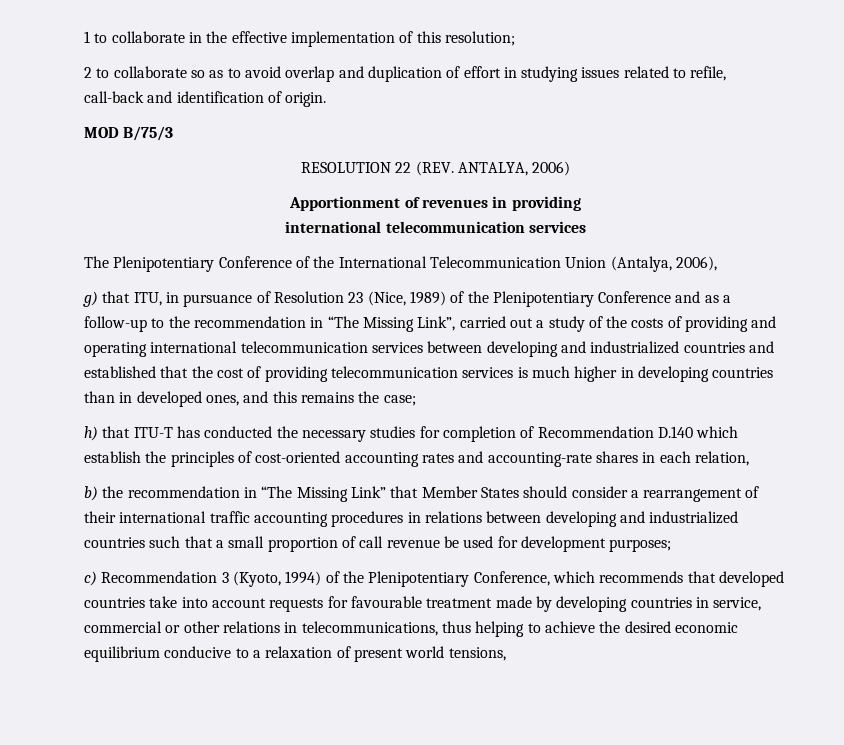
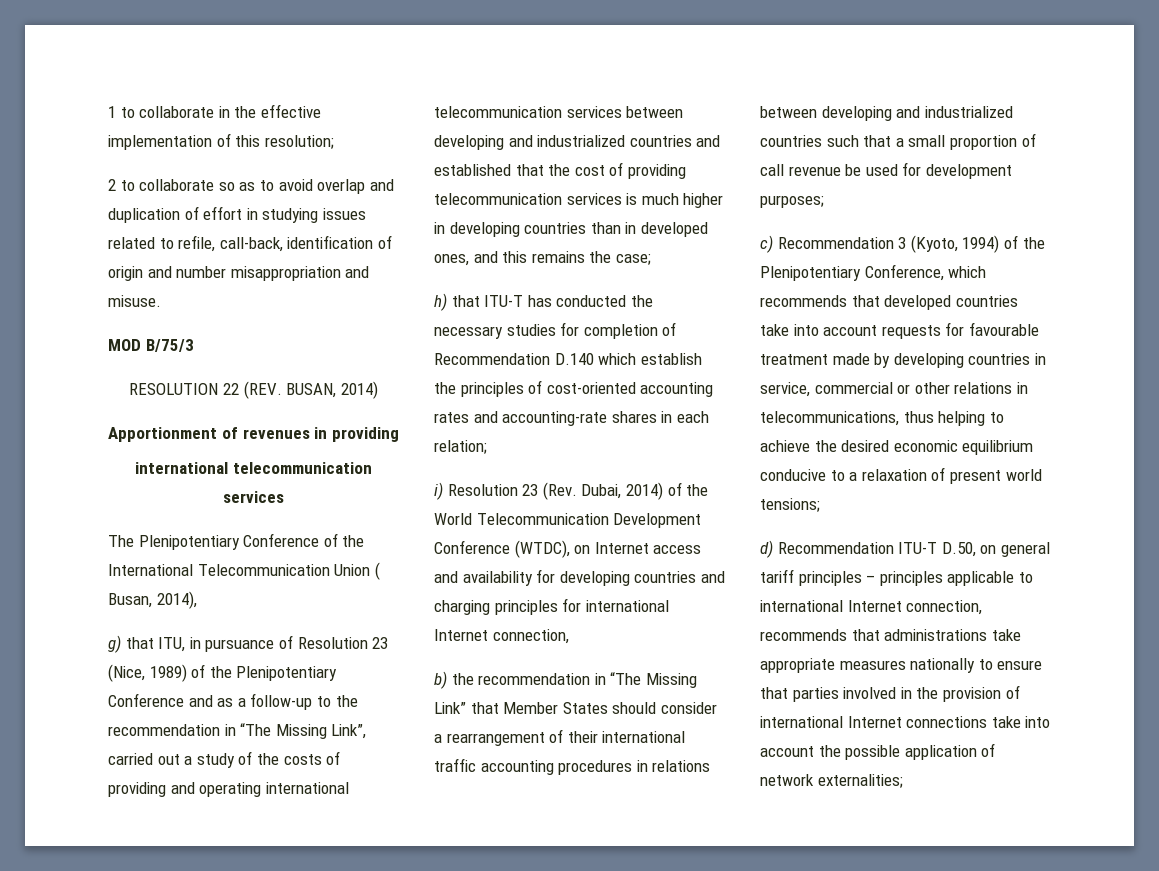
- 2 to collaborate so as to avoid overlap and duplication of effort in studying issues related to refile, call-back and identification of origin.
+ 2 to collaborate so as to avoid overlap and duplication of effort in studying issues related to refile, call-back, identification of origin and number misappropriation and misuse.
- RESOLUTION 22 (REV. ANTALYA, 2006)
+ RESOLUTION 22 (REV. BUSAN, 2014)
- The Plenipotentiary Conference of the International Telecommunication Union (Antalya, 2006),
+ The Plenipotentiary Conference of the International Telecommunication Union ( Busan, 2014),
- h) that ITU-T has conducted the necessary studies for completion of Recommendation D.140 which establish the principles of cost-oriented accounting rates and accounting-rate shares in each relation,
+ h) that ITU-T has conducted the necessary studies for completion of Recommendation D.140 which establish the principles of cost-oriented accounting rates and accounting-rate shares in each relation;
+ i) Resolution 23 (Rev. Dubai, 2014) of the World Telecommunication Development Conference (WTDC), on Internet access and availability for developing countries and charging principles for international Internet connection,
- c) Recommendation 3 (Kyoto, 1994) of the Plenipotentiary Conference, which recommends that developed countries take into account requests for favourable treatment made by developing countries in service, commercial or other relations in telecommunications, thus helping to achieve the desired economic equilibrium conducive to a relaxation of present world tensions,
+ c) Recommendation 3 (Kyoto, 1994) of the Plenipotentiary Conference, which recommends that developed countries take into account requests for favourable treatment made by developing countries in service, commercial or other relations in telecommunications, thus helping to achieve the desired economic equilibrium conducive to a relaxation of present world tensions;
+ d) Recommendation ITU-T D.50, on general tariff principles – principles applicable to international Internet connection, recommends that administrations take appropriate measures nationally to ensure that parties involved in the provision of international Internet connections take into account the possible application of network externalities;

